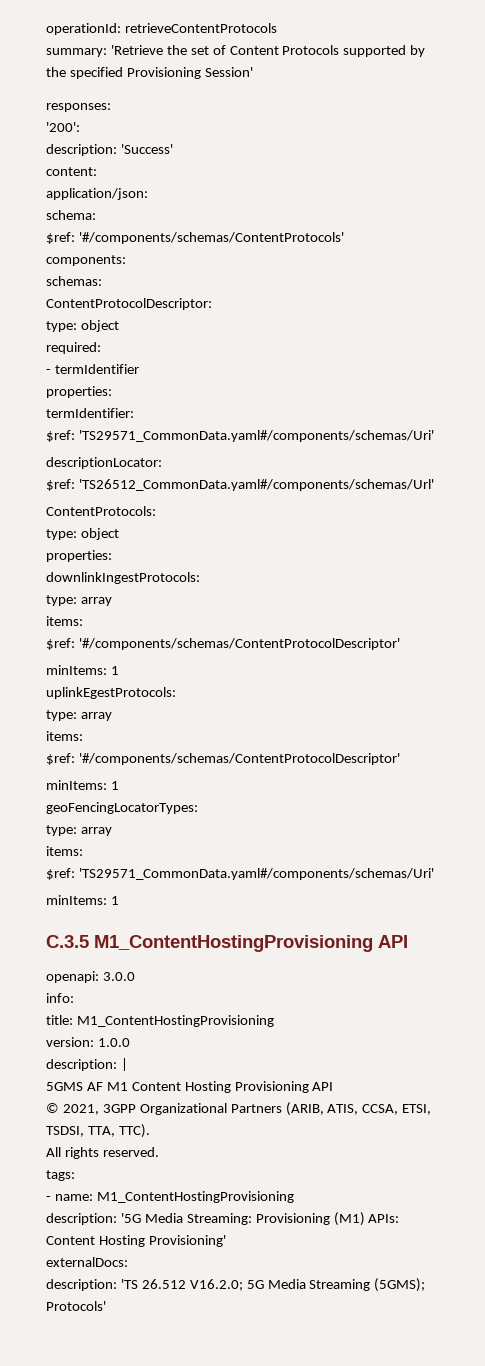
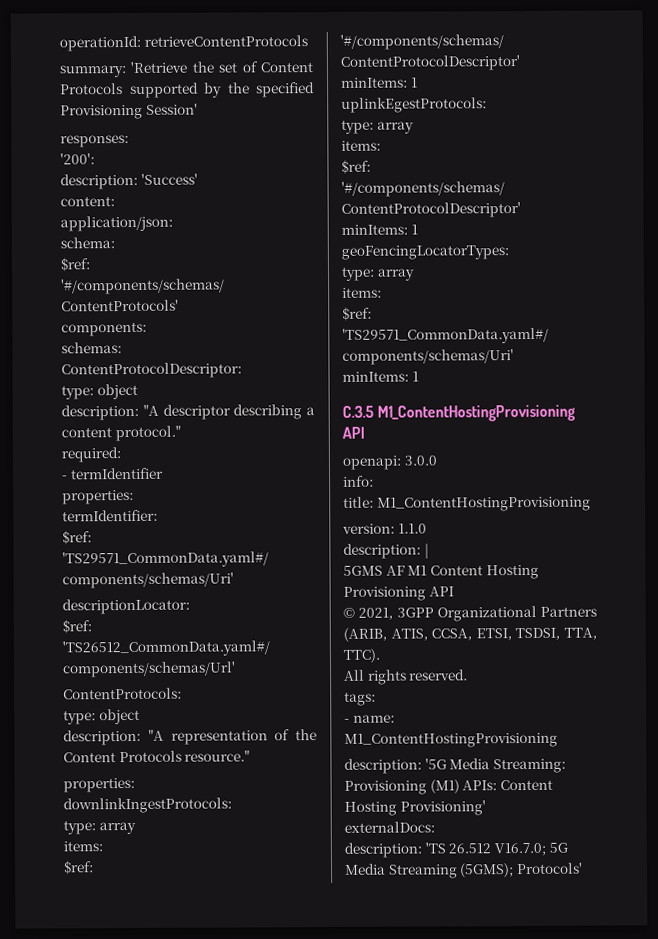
+ description: "A descriptor describing a content protocol."
+ description: "A representation of the Content Protocols resource."
- version: 1.0.0
+ version: 1.1.0
- description: 'TS 26.512 V16.2.0; 5G Media Streaming (5GMS); Protocols'
+ description: 'TS 26.512 V16.7.0; 5G Media Streaming (5GMS); Protocols'

